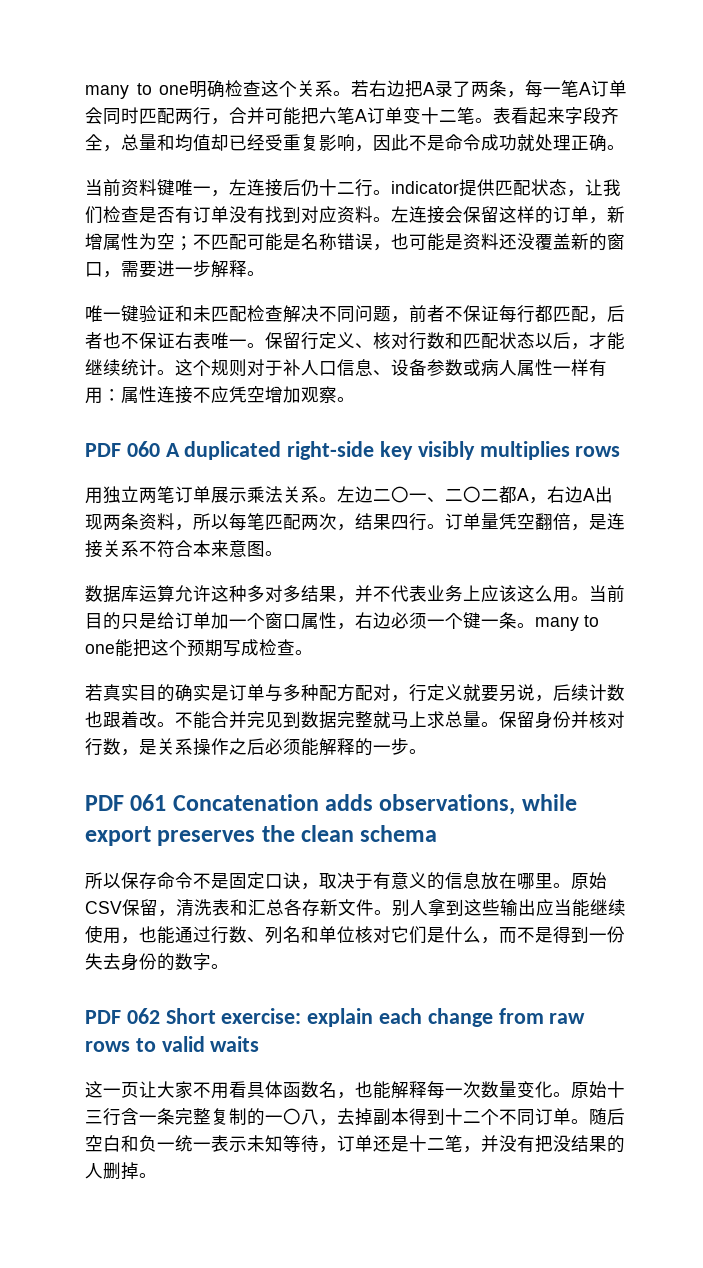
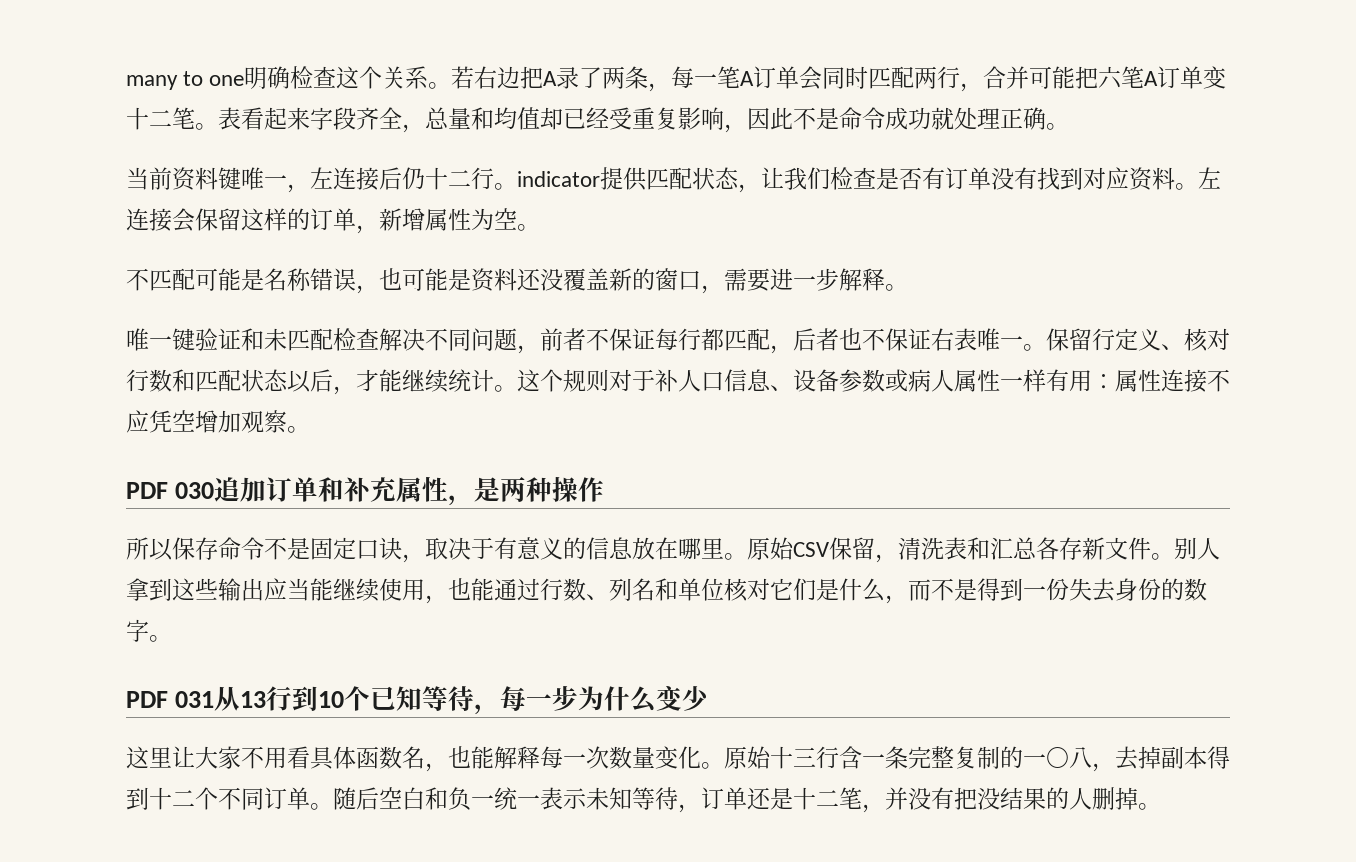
- 左连接会保留这样的订单，新增属性为空；不匹配可能是名称错误，也可能是资料还没覆盖新的窗口，需要进一步解释。
+ 左连接会保留这样的订单，新增属性为空。
+ 不匹配可能是名称错误，也可能是资料还没覆盖新的窗口，需要进一步解释。
- PDF 060 A duplicated right-side key visibly multiplies rows
- 用独立两笔订单展示乘法关系。左边二〇一、二〇二都A，右边A出现两条资料，所以每笔匹配两次，结果四行。订单量凭空翻倍，是连接关系不符合本来意图。
- 数据库运算允许这种多对多结果，并不代表业务上应该这么用。当前目的只是给订单加一个窗口属性，右边必须一个键一条。many to one能把这个预期写成检查。
- 若真实目的确实是订单与多种配方配对，行定义就要另说，后续计数也跟着改。不能合并完见到数据完整就马上求总量。保留身份并核对行数，是关系操作之后必须能解释的一步。
- PDF 061 Concatenation adds observations, while export preserves the clean schema
+ PDF 030追加订单和补充属性，是两种操作
- PDF 062 Short exercise: explain each change from raw rows to valid waits
- 这一页让大家不用看具体函数名，也能解释每一次数量变化。
+ PDF 031从13行到10个已知等待，每一步为什么变少
+ 这里让大家不用看具体函数名，也能解释每一次数量变化。

